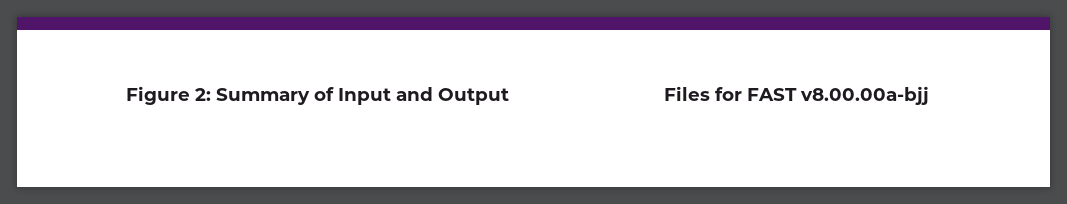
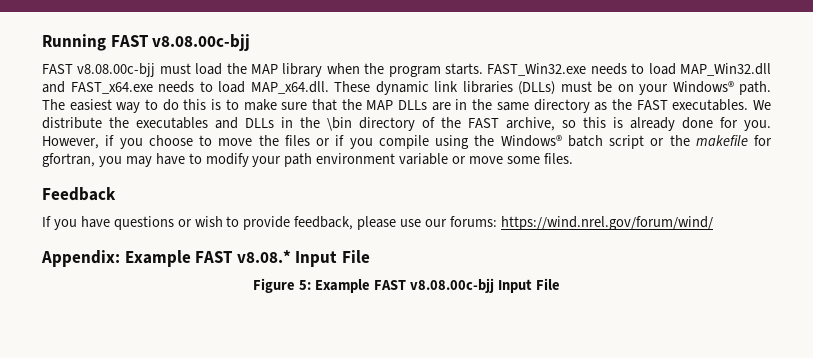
- Figure 2: Summary of Input and Output Files for FAST v8.00.00a-bjj
+ Running FAST v8.08.00c-bjj
+ FAST v8.08.00c-bjj must load the MAP library when the program starts. FAST_Win32.exe needs to load MAP_Win32.dll and FAST_x64.exe needs to load MAP_x64.dll. These dynamic link libraries (DLLs) must be on your Windows® path. The easiest way to do this is to make sure that the MAP DLLs are in the same directory as the FAST executables. We distribute the executables and DLLs in the \bin directory of the FAST archive, so this is already done for you. However, if you choose to move the files or if you compile using the Windows® batch script or the makefile for gfortran, you may have to modify your path environment variable or move some files.
+ Feedback
+ If you have questions or wish to provide feedback, please use our forums: https://wind.nrel.gov/forum/wind/
+ Appendix: Example FAST v8.08.* Input File
+ Figure 5: Example FAST v8.08.00c-bjj Input File

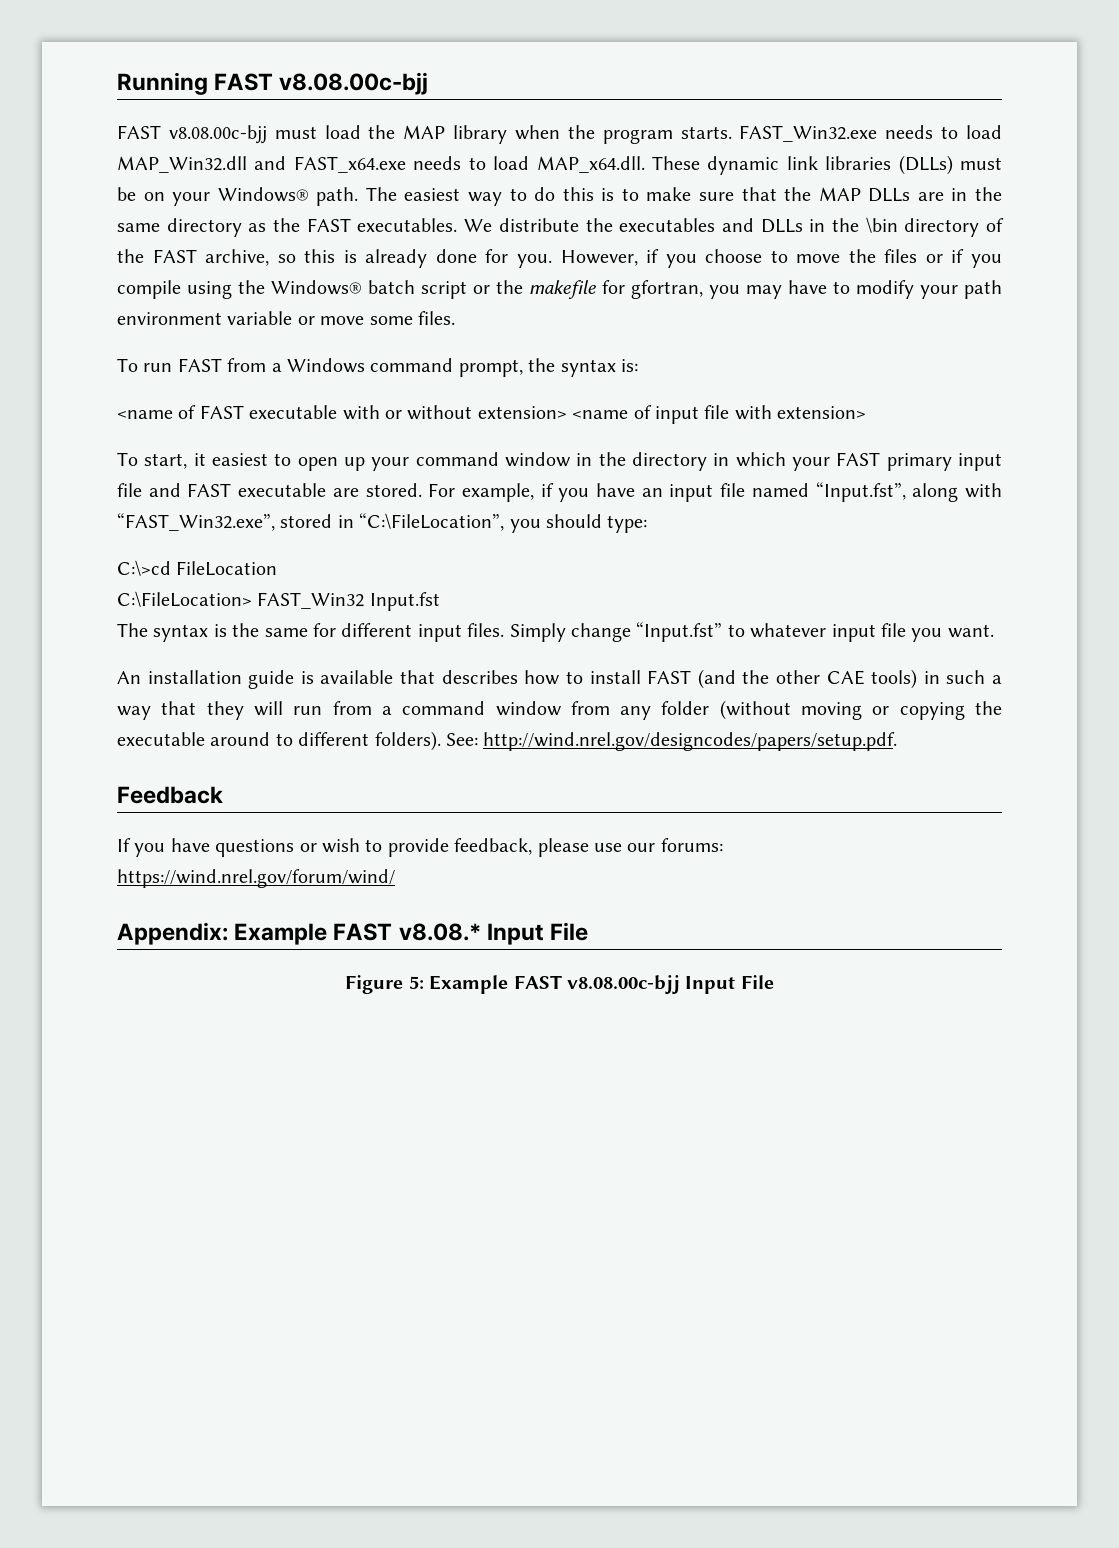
+ To run FAST from a Windows command prompt, the syntax is:
+ <name of FAST executable with or without extension> <name of input file with extension>
+ To start, it easiest to open up your command window in the directory in which your FAST primary input file and FAST executable are stored. For example, if you have an input file named “Input.fst”, along with “FAST_Win32.exe”, stored in “C:\FileLocation”, you should type:
+ C:\>cd FileLocation
+ C:\FileLocation> FAST_Win32 Input.fst
+ The syntax is the same for different input files. Simply change “Input.fst” to whatever input file you want.
+ An installation guide is available that describes how to install FAST (and the other CAE tools) in such a way that they will run from a command window from any folder (without moving or copying the executable around to different folders). See: http://wind.nrel.gov/designcodes/papers/setup.pdf.

